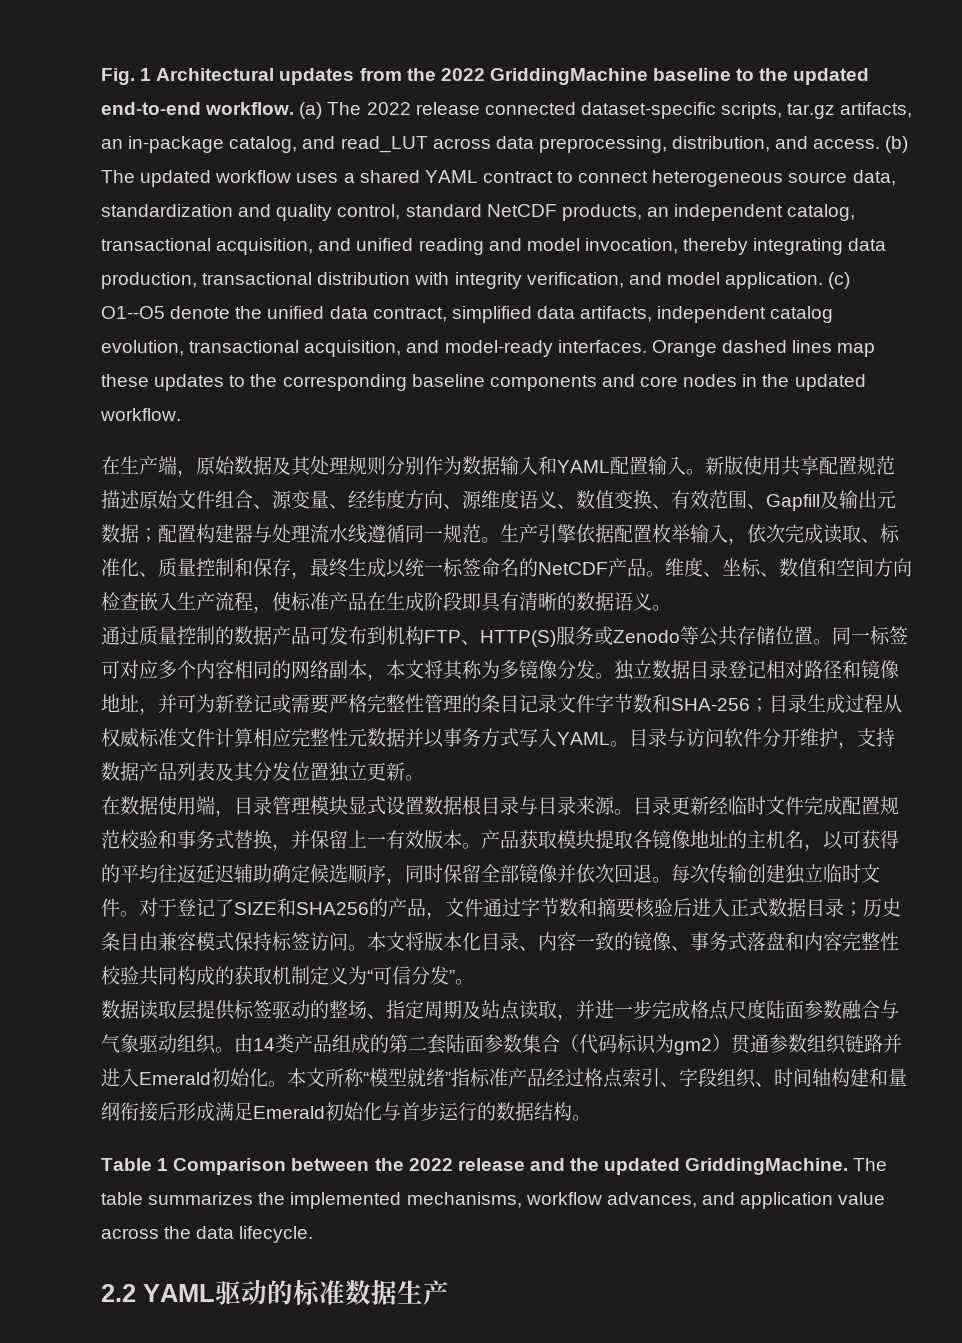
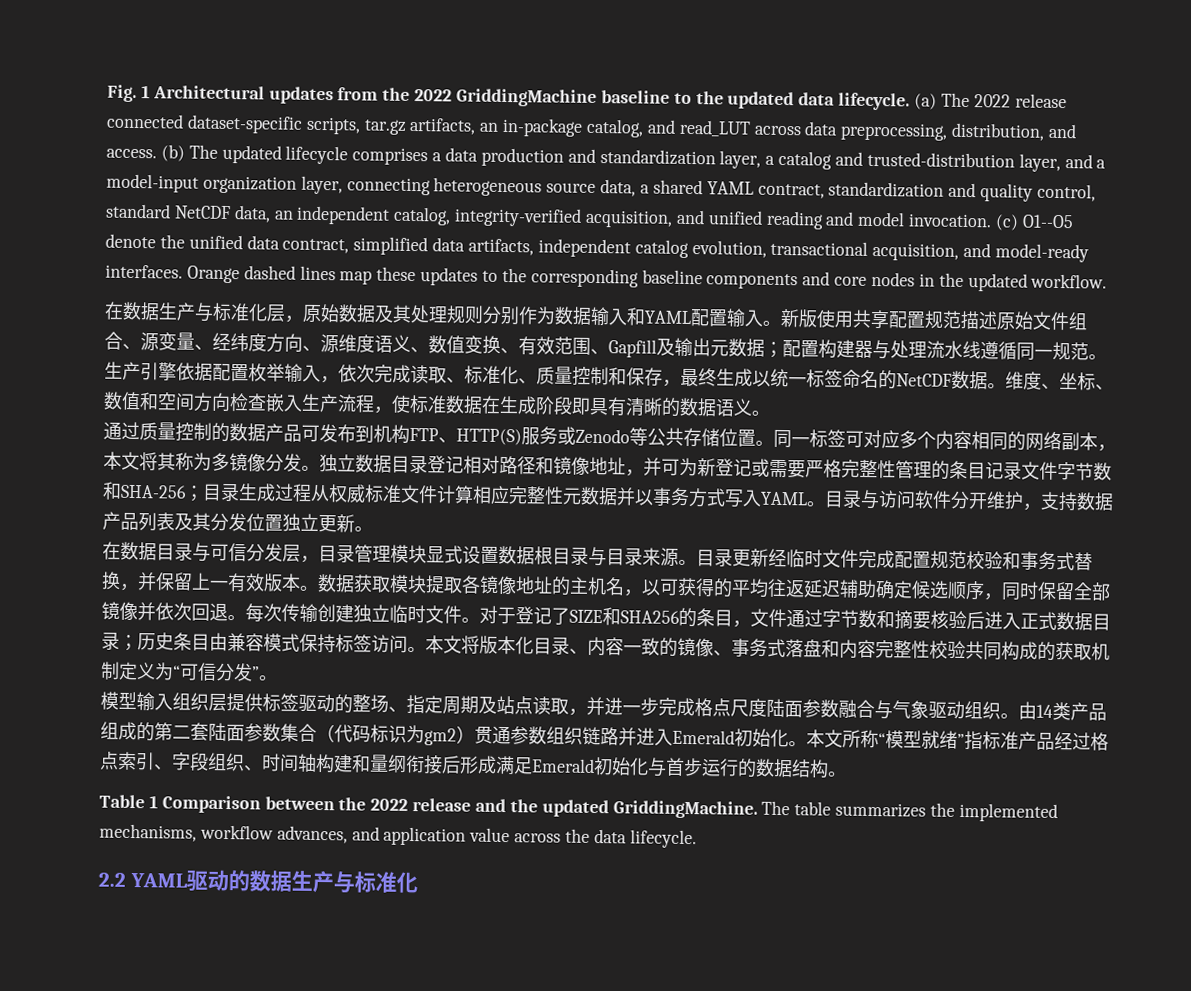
- Fig. 1 Architectural updates from the 2022 GriddingMachine baseline to the updated end-to-end workflow.
+ Fig. 1 Architectural updates from the 2022 GriddingMachine baseline to the updated data lifecycle.
- (b) The updated workflow uses a shared YAML contract to connect heterogeneous source data, standardization and quality control, standard NetCDF products, an independent catalog, transactional acquisition, and unified reading and model invocation, thereby integrating data production, transactional distribution with integrity verification, and model application.
+ (b) The updated lifecycle comprises a data production and standardization layer, a catalog and trusted-distribution layer, and a model-input organization layer, connecting heterogeneous source data, a shared YAML contract, standardization and quality control, standard NetCDF data, an independent catalog, integrity-verified acquisition, and unified reading and model invocation.
- 在生产端，原始数据及其处理规则分别作为数据输入和YAML配置输入。
+ 在数据生产与标准化层，原始数据及其处理规则分别作为数据输入和YAML配置输入。
- 生产引擎依据配置枚举输入，依次完成读取、标准化、质量控制和保存，最终生成以统一标签命名的NetCDF产品。
+ 生产引擎依据配置枚举输入，依次完成读取、标准化、质量控制和保存，最终生成以统一标签命名的NetCDF数据。
- 维度、坐标、数值和空间方向检查嵌入生产流程，使标准产品在生成阶段即具有清晰的数据语义。
+ 维度、坐标、数值和空间方向检查嵌入生产流程，使标准数据在生成阶段即具有清晰的数据语义。
- 在数据使用端，目录管理模块显式设置数据根目录与目录来源。
+ 在数据目录与可信分发层，目录管理模块显式设置数据根目录与目录来源。
- 产品获取模块提取各镜像地址的主机名，以可获得的平均往返延迟辅助确定候选顺序，同时保留全部镜像并依次回退。
+ 数据获取模块提取各镜像地址的主机名，以可获得的平均往返延迟辅助确定候选顺序，同时保留全部镜像并依次回退。
- 对于登记了SIZE和SHA256的产品，文件通过字节数和摘要核验后进入正式数据目录；历史条目由兼容模式保持标签访问。
+ 对于登记了SIZE和SHA256的条目，文件通过字节数和摘要核验后进入正式数据目录；历史条目由兼容模式保持标签访问。
- 数据读取层提供标签驱动的整场、指定周期及站点读取，并进一步完成格点尺度陆面参数融合与气象驱动组织。
+ 模型输入组织层提供标签驱动的整场、指定周期及站点读取，并进一步完成格点尺度陆面参数融合与气象驱动组织。
- 2.2 YAML驱动的标准数据生产
+ 2.2 YAML驱动的数据生产与标准化

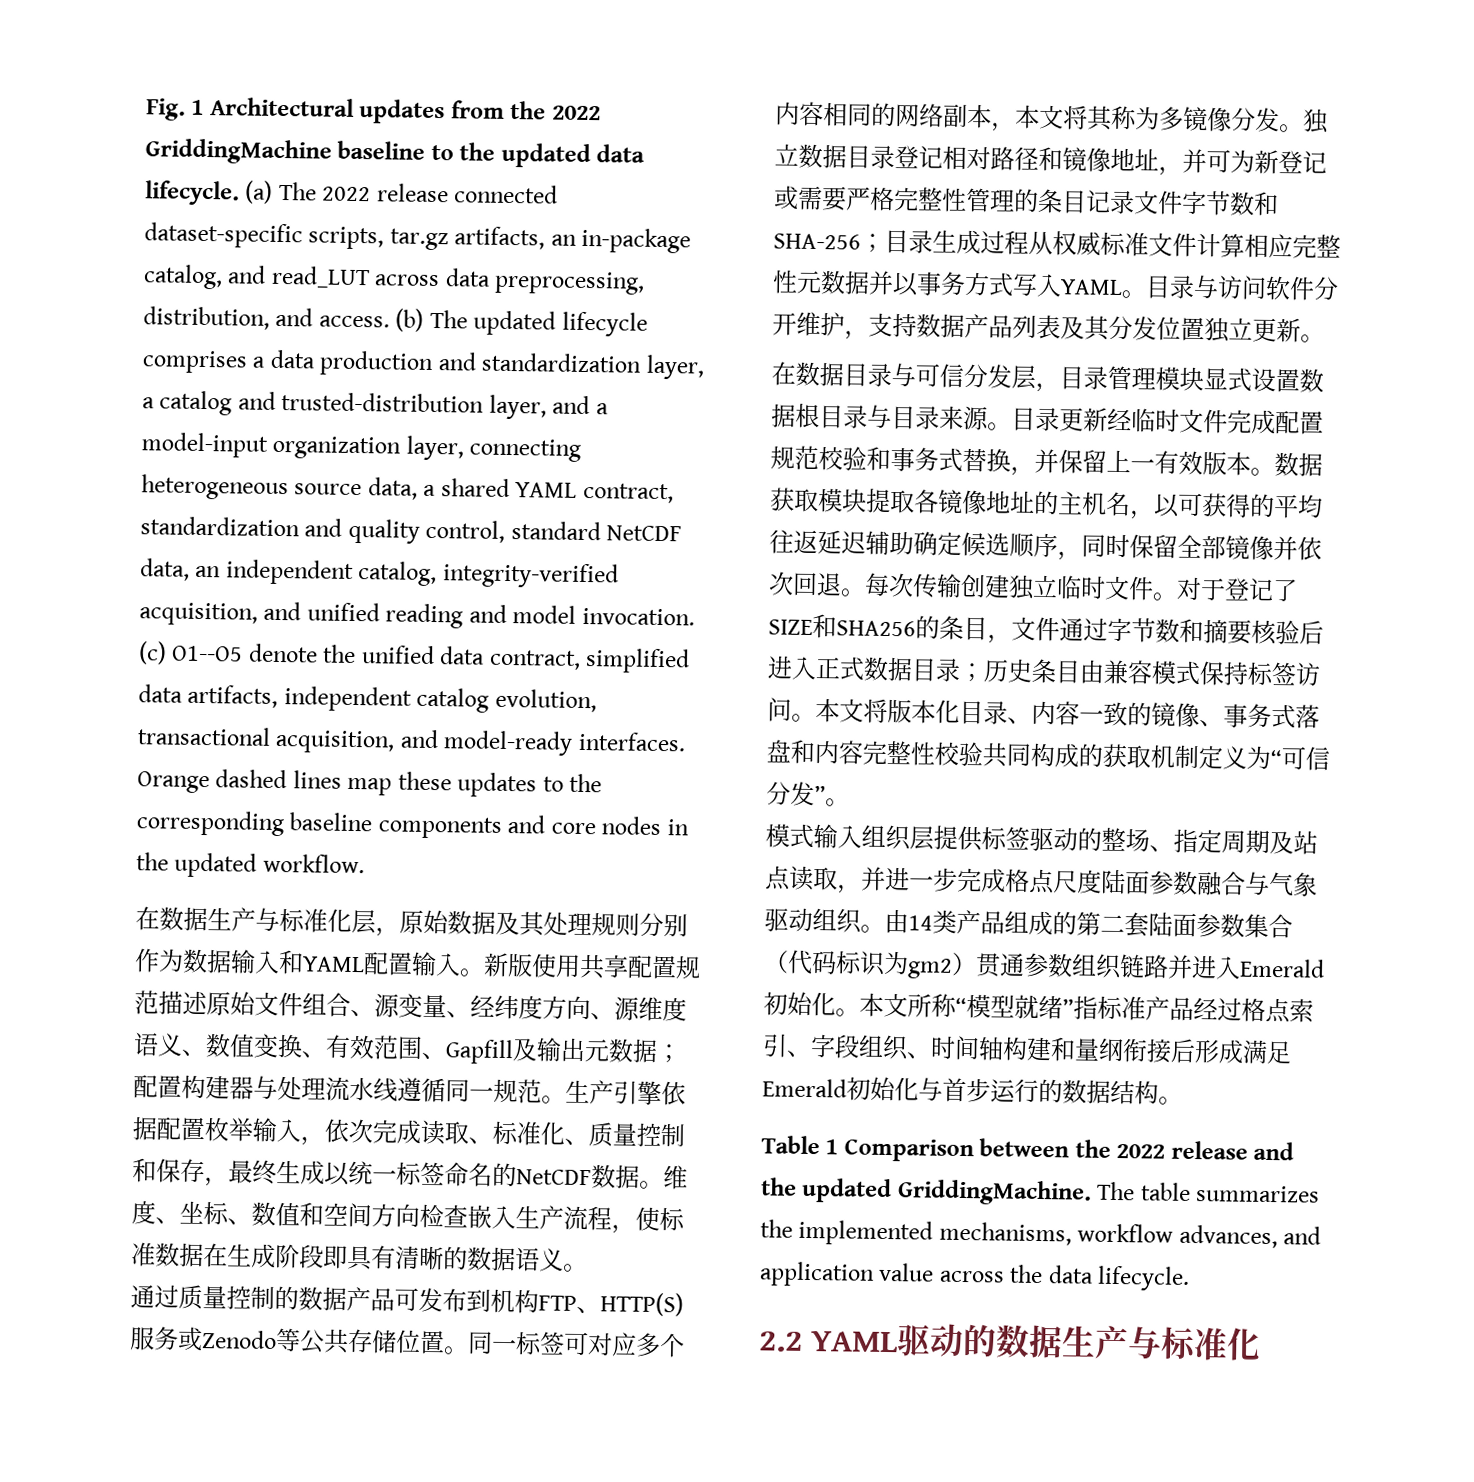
- 模型输入组织层提供标签驱动的整场、指定周期及站点读取，并进一步完成格点尺度陆面参数融合与气象驱动组织。
+ 模式输入组织层提供标签驱动的整场、指定周期及站点读取，并进一步完成格点尺度陆面参数融合与气象驱动组织。

